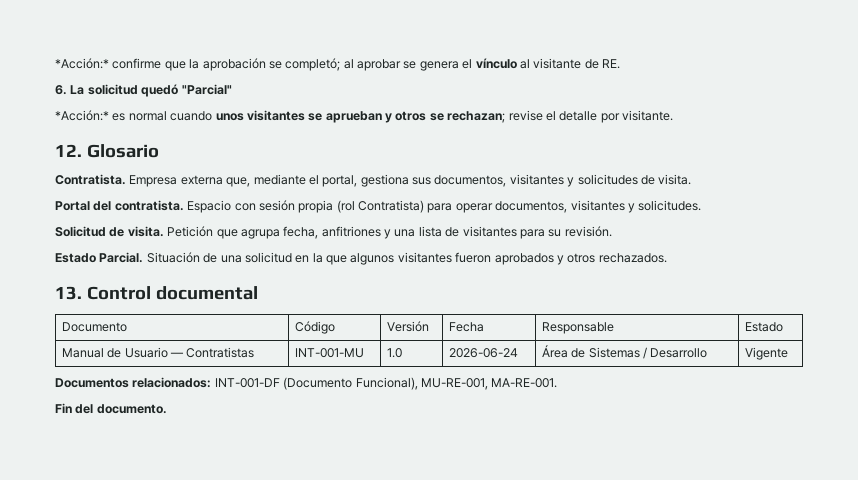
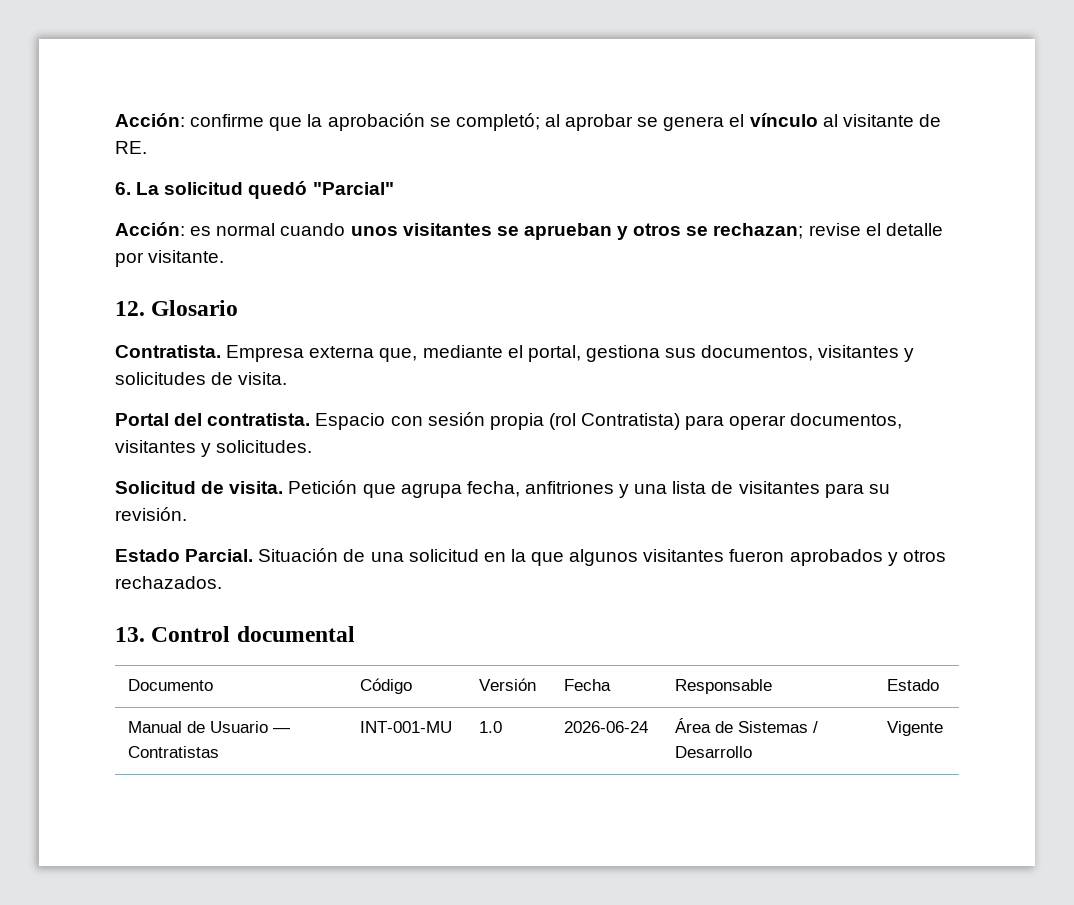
- *Acción:* confirme que la aprobación se completó; al aprobar se genera el vínculo al visitante de RE.
+ Acción: confirme que la aprobación se completó; al aprobar se genera el vínculo al visitante de RE.
- *Acción:* es normal cuando unos visitantes se aprueban y otros se rechazan; revise el detalle por visitante.
+ Acción: es normal cuando unos visitantes se aprueban y otros se rechazan; revise el detalle por visitante.
- Documentos relacionados: INT-001-DF (Documento Funcional), MU-RE-001, MA-RE-001.
- Fin del documento.

